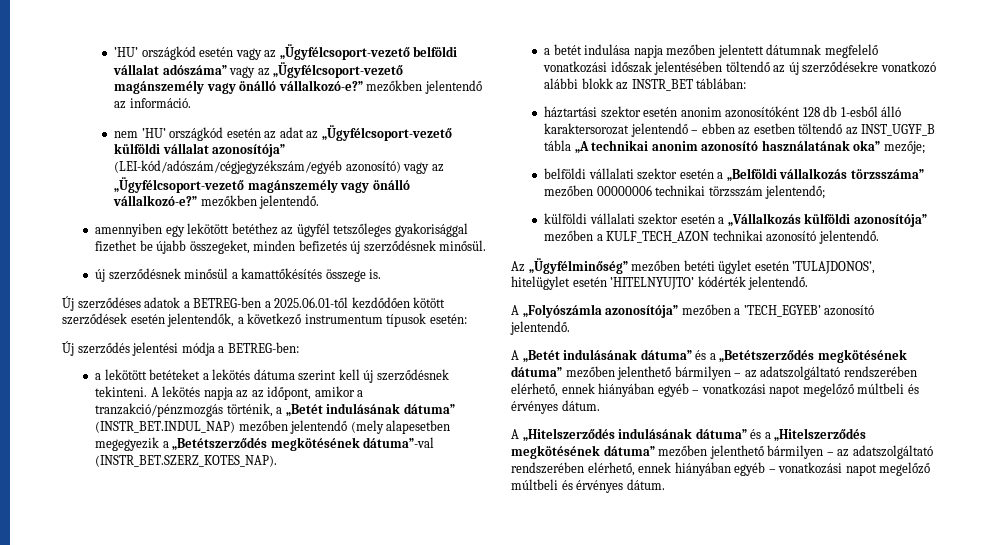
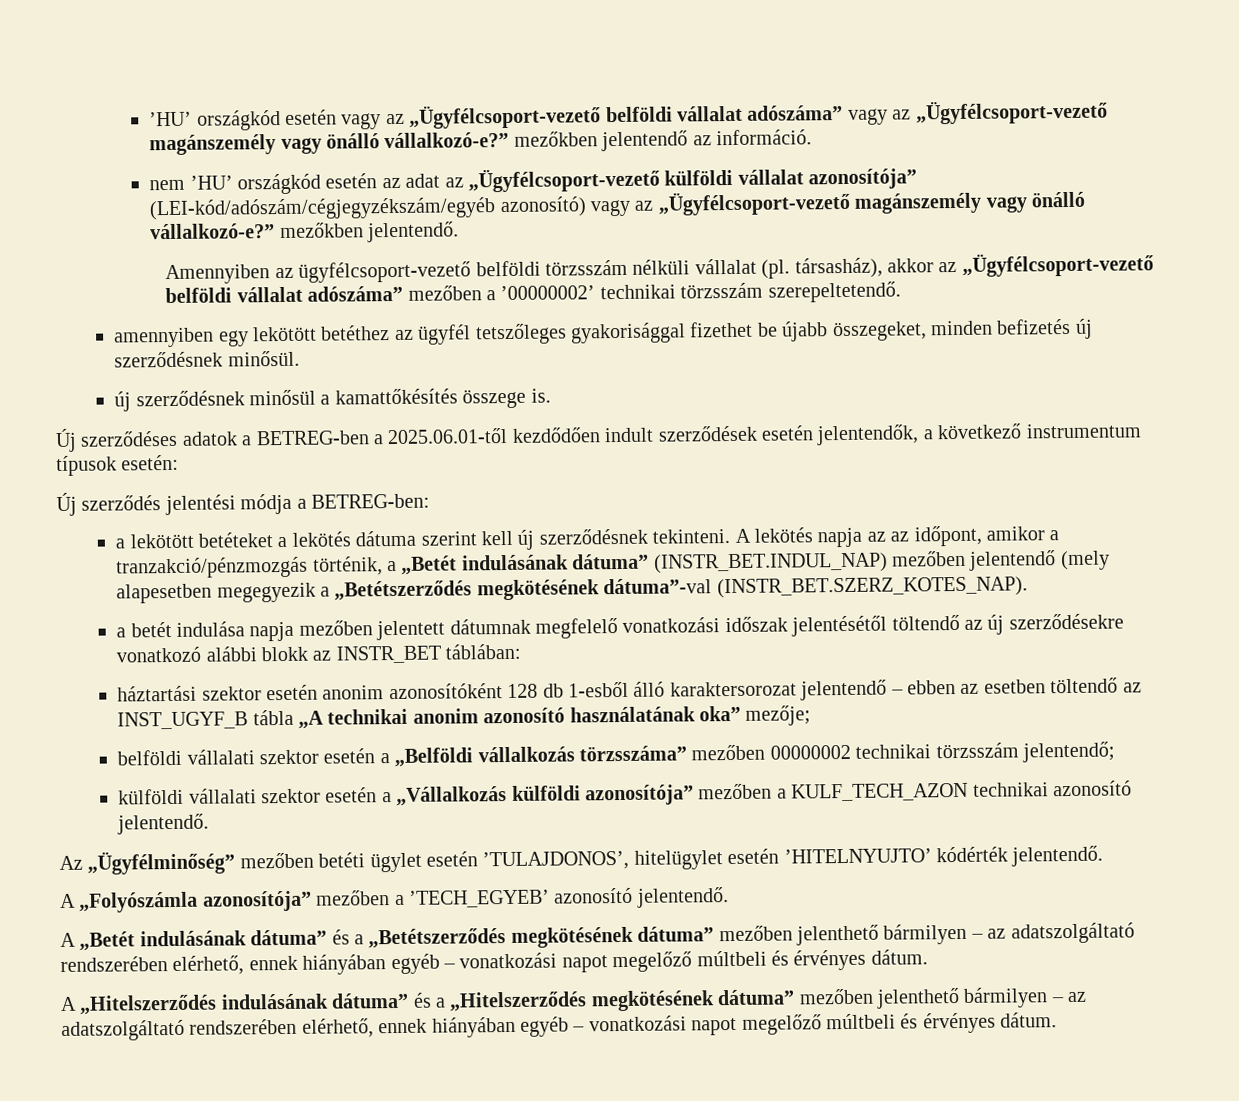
+ Amennyiben az ügyfélcsoport-vezető belföldi törzsszám nélküli vállalat (pl. társasház), akkor az „Ügyfélcsoport-vezető belföldi vállalat adószáma” mezőben a ’00000002’ technikai törzsszám szerepeltetendő.
- Új szerződéses adatok a BETREG-ben a 2025.06.01-től kezdődően kötött szerződések esetén jelentendők, a következő instrumentum típusok esetén:
+ Új szerződéses adatok a BETREG-ben a 2025.06.01-től kezdődően indult szerződések esetén jelentendők, a következő instrumentum típusok esetén:
- a betét indulása napja mezőben jelentett dátumnak megfelelő vonatkozási időszak jelentésében töltendő az új szerződésekre vonatkozó alábbi blokk az INSTR_BET táblában:
+ a betét indulása napja mezőben jelentett dátumnak megfelelő vonatkozási időszak jelentésétől töltendő az új szerződésekre vonatkozó alábbi blokk az INSTR_BET táblában:
- belföldi vállalati szektor esetén a „Belföldi vállalkozás törzsszáma” mezőben 00000006 technikai törzsszám jelentendő;
+ belföldi vállalati szektor esetén a „Belföldi vállalkozás törzsszáma” mezőben 00000002 technikai törzsszám jelentendő;

